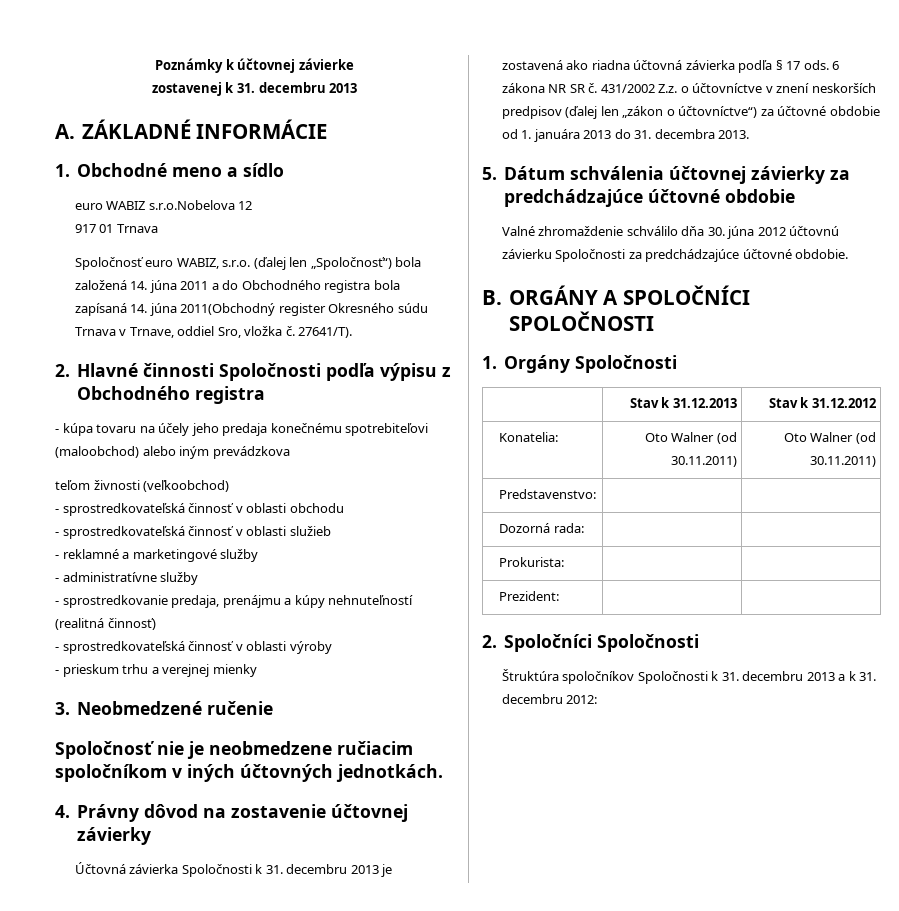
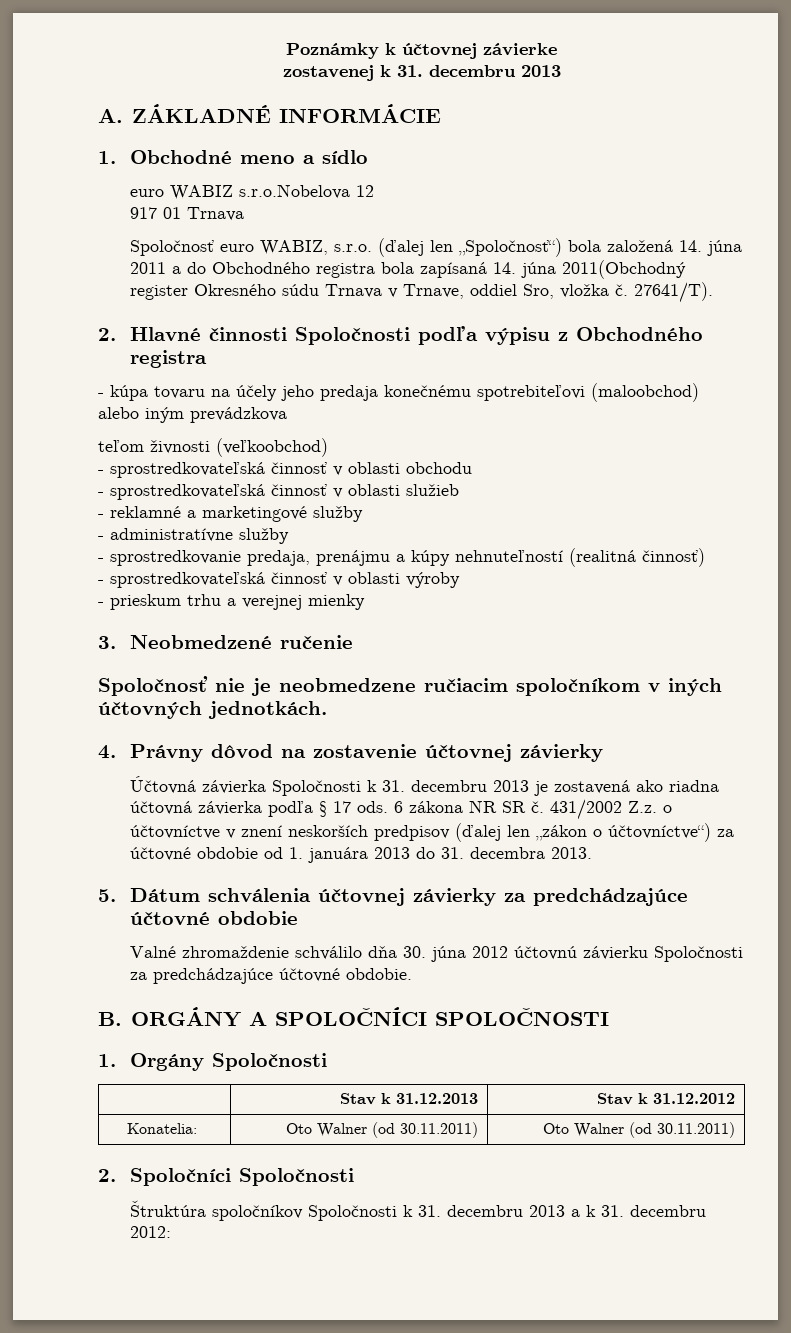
- Predstavenstvo: | |
- Dozorná rada: | |
- Prokurista: | |
- Prezident: | |

